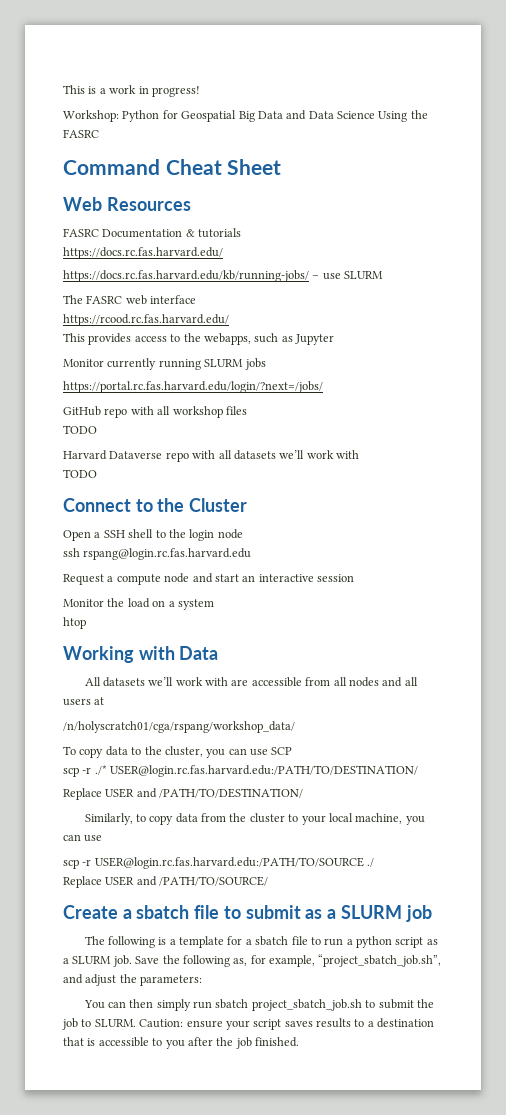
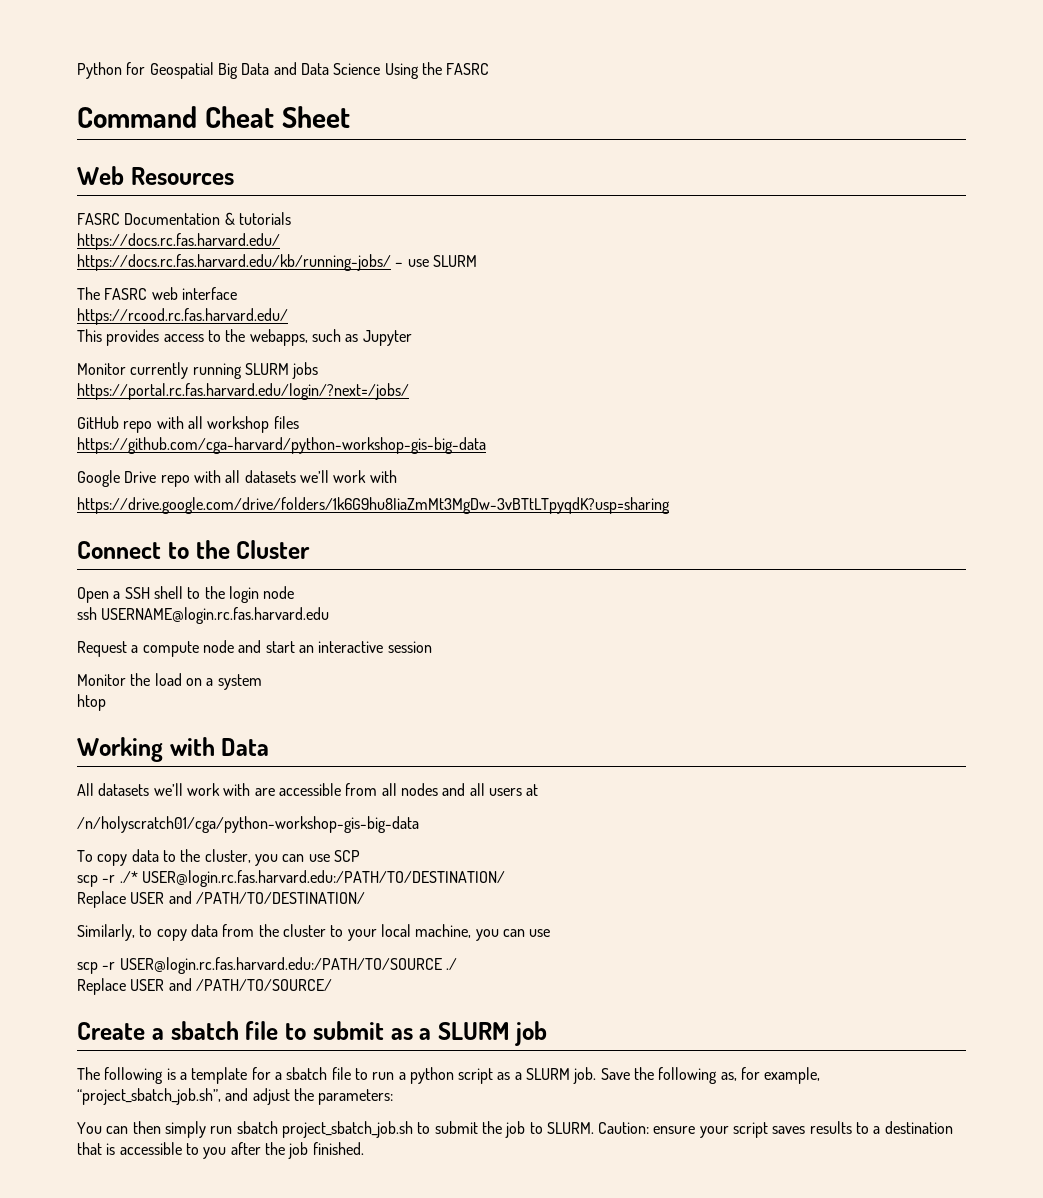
- This is a work in progress!
- Workshop: Python for Geospatial Big Data and Data Science Using the FASRC
+ Python for Geospatial Big Data and Data Science Using the FASRC
  GitHub repo with all workshop files
- TODO
- Harvard Dataverse repo with all datasets we’ll work with
- TODO
+ https://github.com/cga-harvard/python-workshop-gis-big-data
+ Google Drive repo with all datasets we’ll work with
+ https://drive.google.com/drive/folders/1k6G9hu8IiaZmMt3MgDw-3vBTtLTpyqdK?usp=sharing
- ssh rspang@login.rc.fas.harvard.edu
+ ssh USERNAME@login.rc.fas.harvard.edu
- /n/holyscratch01/cga/rspang/workshop_data/
+ /n/holyscratch01/cga/python-workshop-gis-big-data

